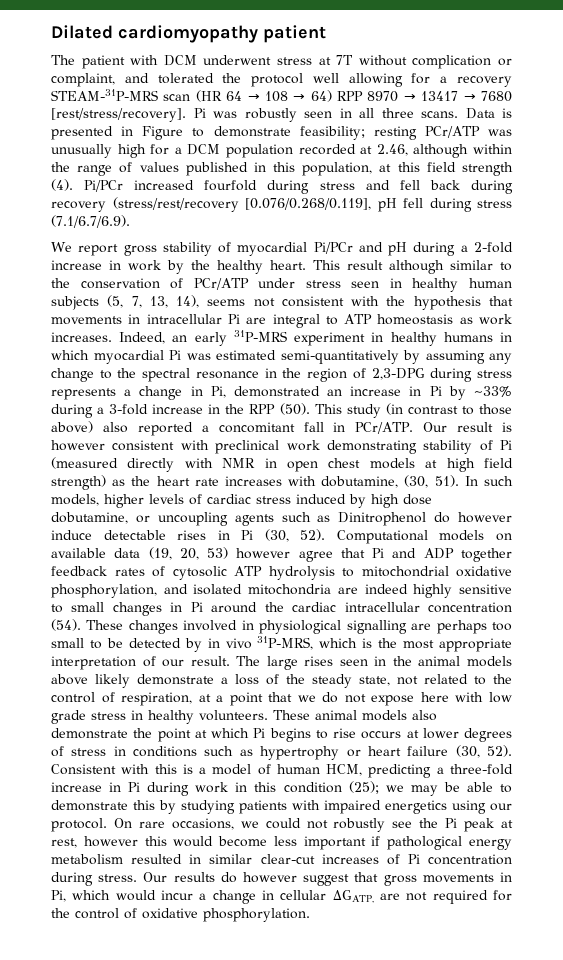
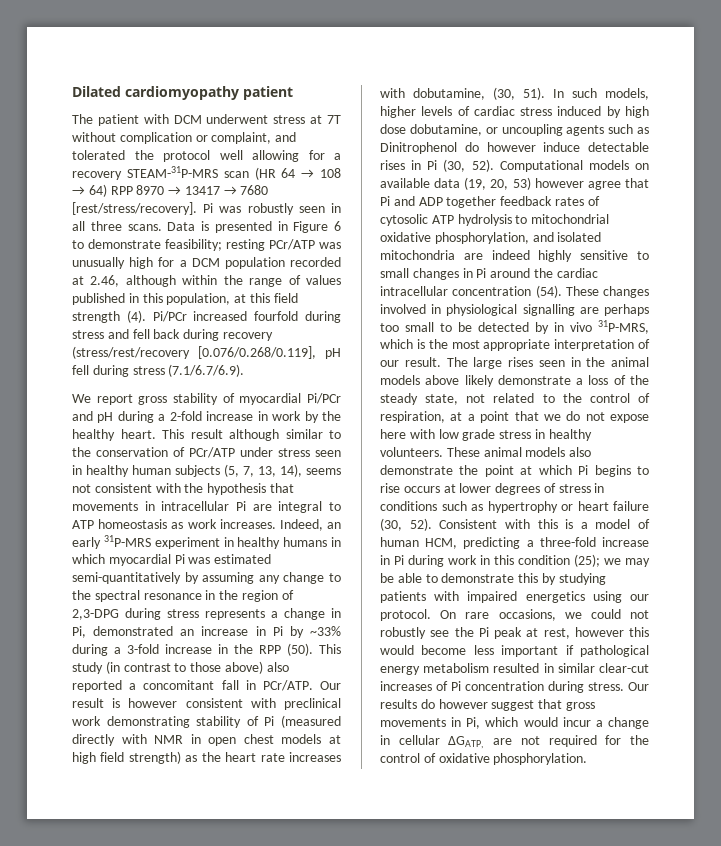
- Data is presented in Figure to demonstrate feasibility; resting PCr/ATP was unusually high for a DCM population recorded at 2.46, although within the range of values published in this population, at this field strength (4).
+ Data is presented in Figure 6 to demonstrate feasibility; resting PCr/ATP was unusually high for a DCM population recorded at 2.46, although within the range of values published in this population, at this field strength (4).

